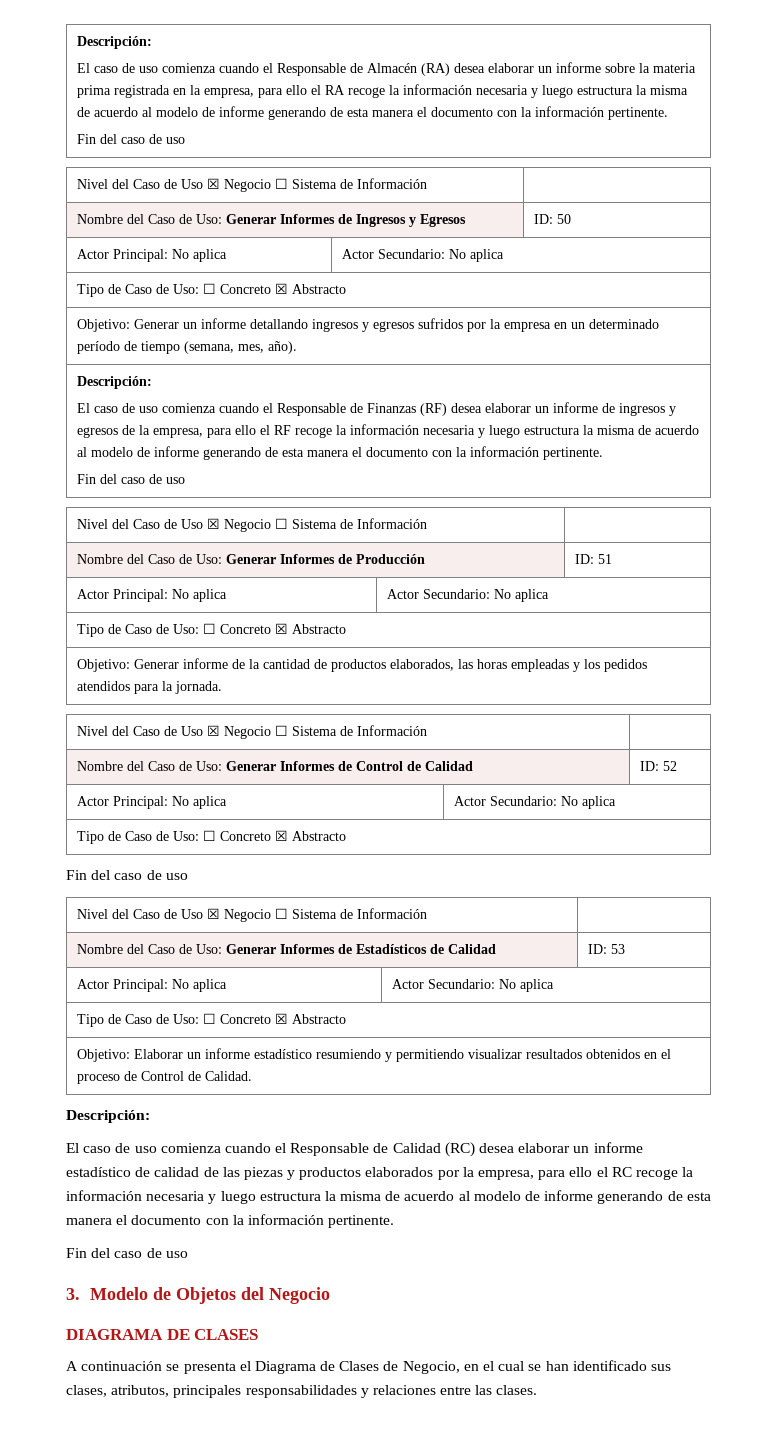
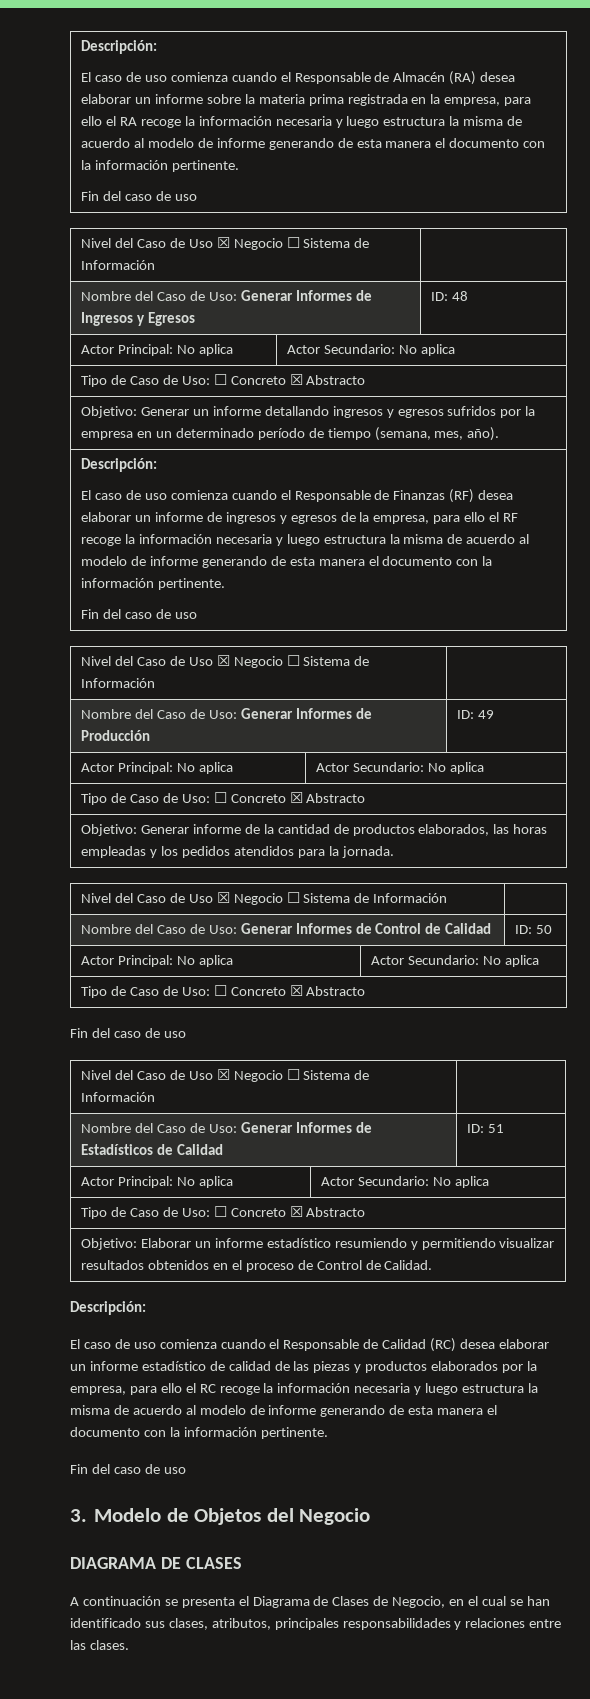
- Nombre del Caso de Uso: Generar Informes de Ingresos y Egresos | ID: 50
+ Nombre del Caso de Uso: Generar Informes de Ingresos y Egresos | ID: 48
- Nombre del Caso de Uso: Generar Informes de Producción | ID: 51
+ Nombre del Caso de Uso: Generar Informes de Producción | ID: 49
- Nombre del Caso de Uso: Generar Informes de Control de Calidad | ID: 52
+ Nombre del Caso de Uso: Generar Informes de Control de Calidad | ID: 50
- Nombre del Caso de Uso: Generar Informes de Estadísticos de Calidad | ID: 53
+ Nombre del Caso de Uso: Generar Informes de Estadísticos de Calidad | ID: 51

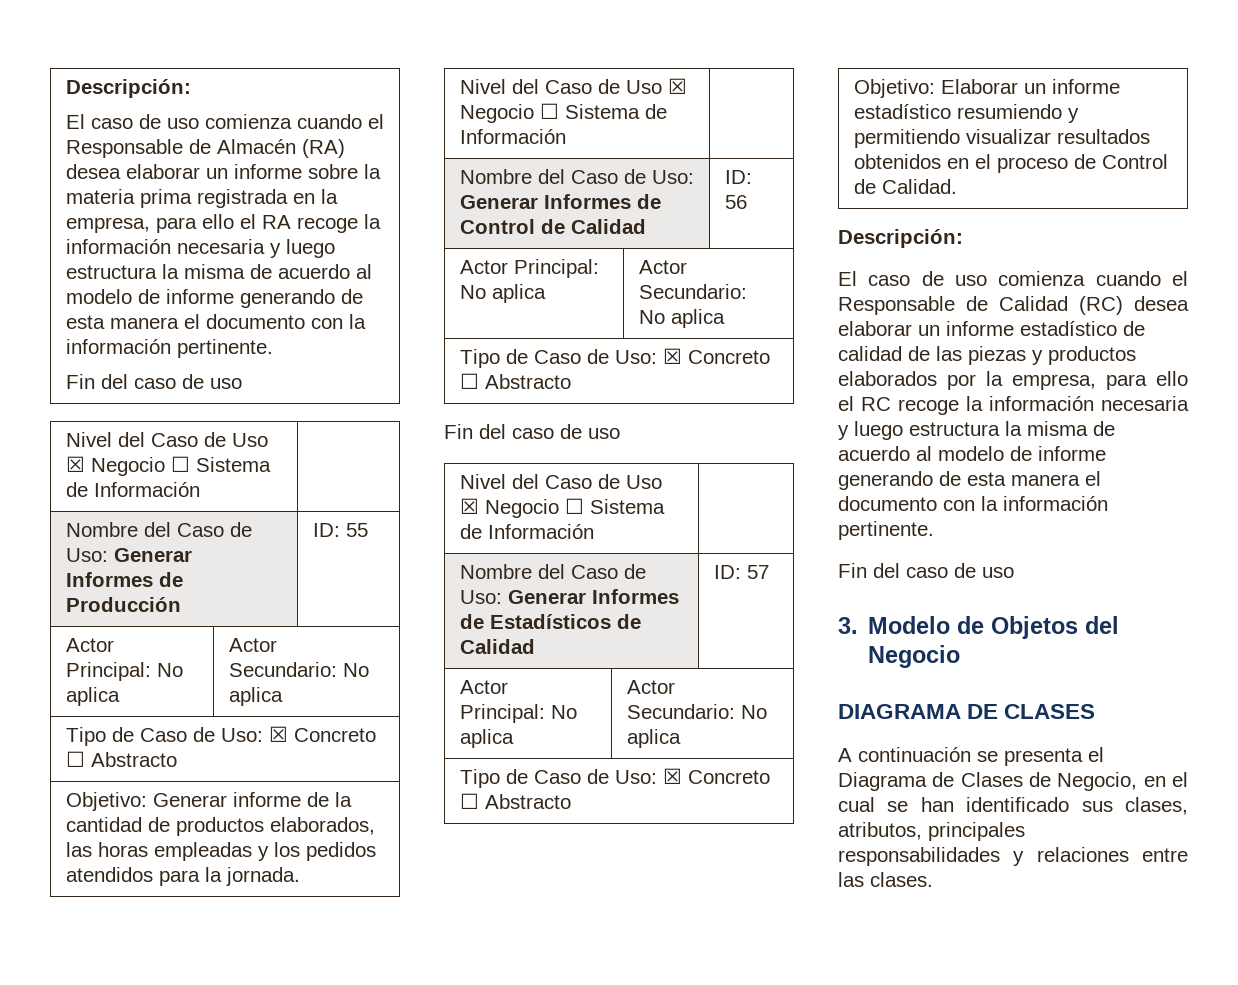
- Nombre del Caso de Uso: Generar Informes de Ingresos y Egresos | ID: 48
+ Nombre del Caso de Uso: Generar Informes de Producción | ID: 55
  Actor Principal: No aplica | Actor Secundario: No aplica
- Tipo de Caso de Uso: ☐ Concreto ☒ Abstracto
- Objetivo: Generar un informe detallando ingresos y egresos sufridos por la empresa en un determinado período de tiempo (semana, mes, año).
- Descripción:
- El caso de uso comienza cuando el Responsable de Finanzas (RF) desea elaborar un informe de ingresos y egresos de la empresa, para ello el RF recoge la información necesaria y luego estructura la misma de acuerdo al modelo de informe generando de esta manera el documento con la información pertinente.
- Fin del caso de uso
- Nivel del Caso de Uso ☒ Negocio ☐ Sistema de Información |
- Nombre del Caso de Uso: Generar Informes de Producción | ID: 49
- Actor Principal: No aplica | Actor Secundario: No aplica
- Tipo de Caso de Uso: ☐ Concreto ☒ Abstracto
+ Tipo de Caso de Uso: ☒ Concreto ☐ Abstracto
- Nombre del Caso de Uso: Generar Informes de Control de Calidad | ID: 50
+ Nombre del Caso de Uso: Generar Informes de Control de Calidad | ID: 56
  Actor Principal: No aplica | Actor Secundario: No aplica
- Tipo de Caso de Uso: ☐ Concreto ☒ Abstracto
+ Tipo de Caso de Uso: ☒ Concreto ☐ Abstracto
- Nombre del Caso de Uso: Generar Informes de Estadísticos de Calidad | ID: 51
+ Nombre del Caso de Uso: Generar Informes de Estadísticos de Calidad | ID: 57
  Actor Principal: No aplica | Actor Secundario: No aplica
- Tipo de Caso de Uso: ☐ Concreto ☒ Abstracto
+ Tipo de Caso de Uso: ☒ Concreto ☐ Abstracto

